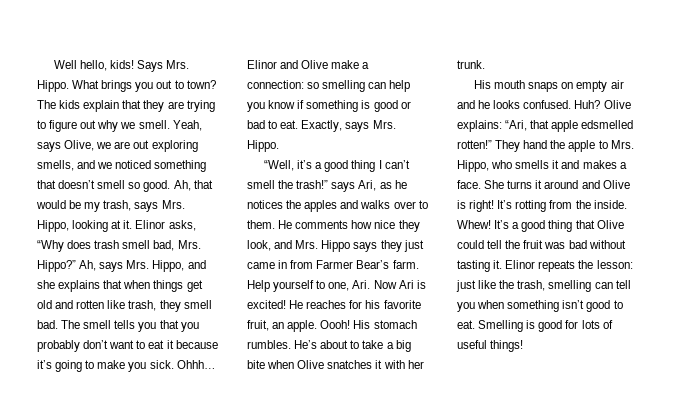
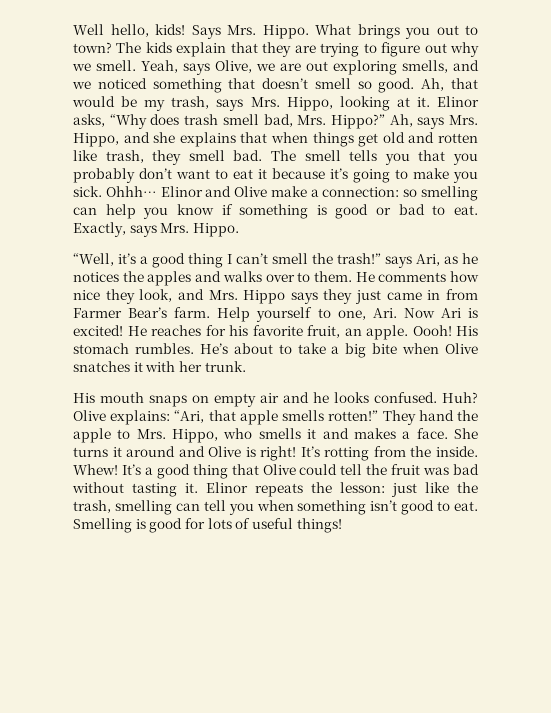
- Olive explains: “Ari, that apple edsmelled rotten!”
+ Olive explains: “Ari, that apple smells rotten!”

